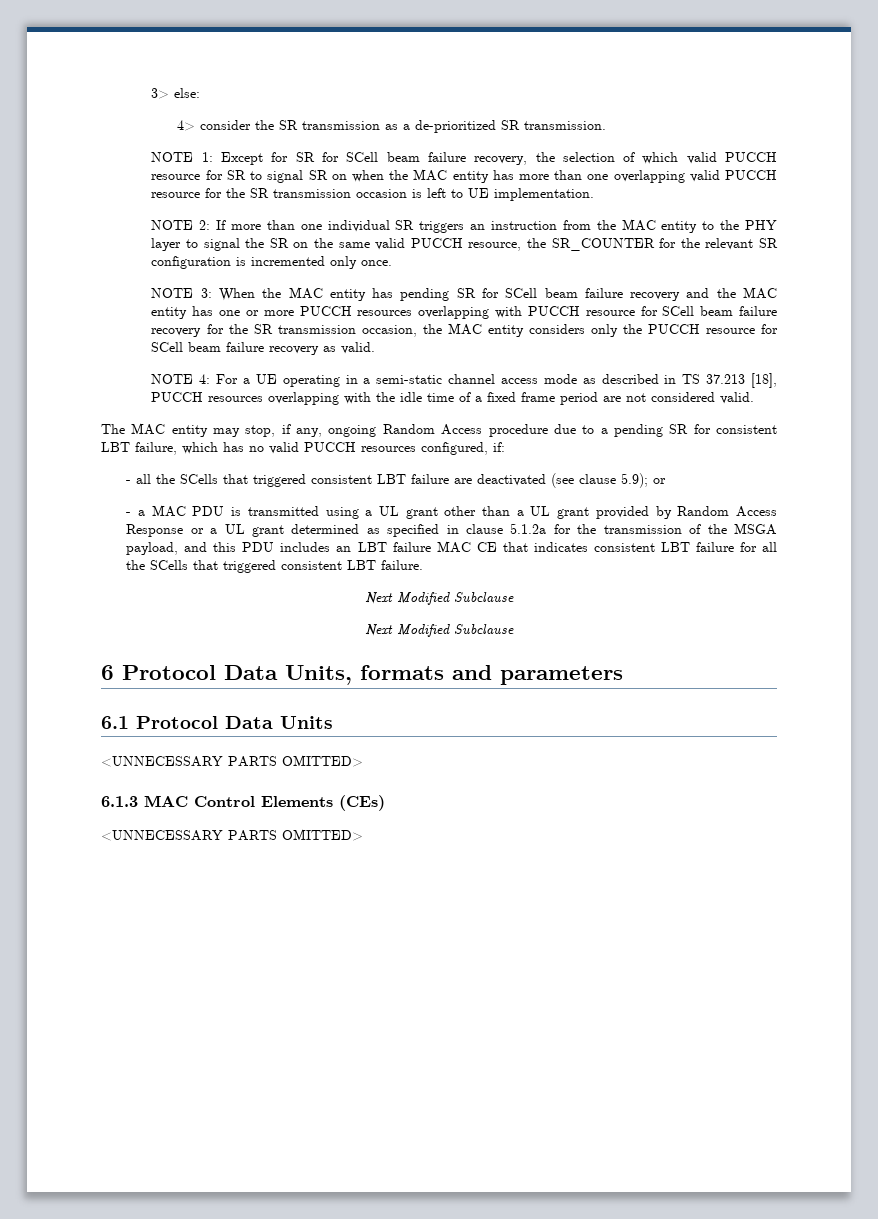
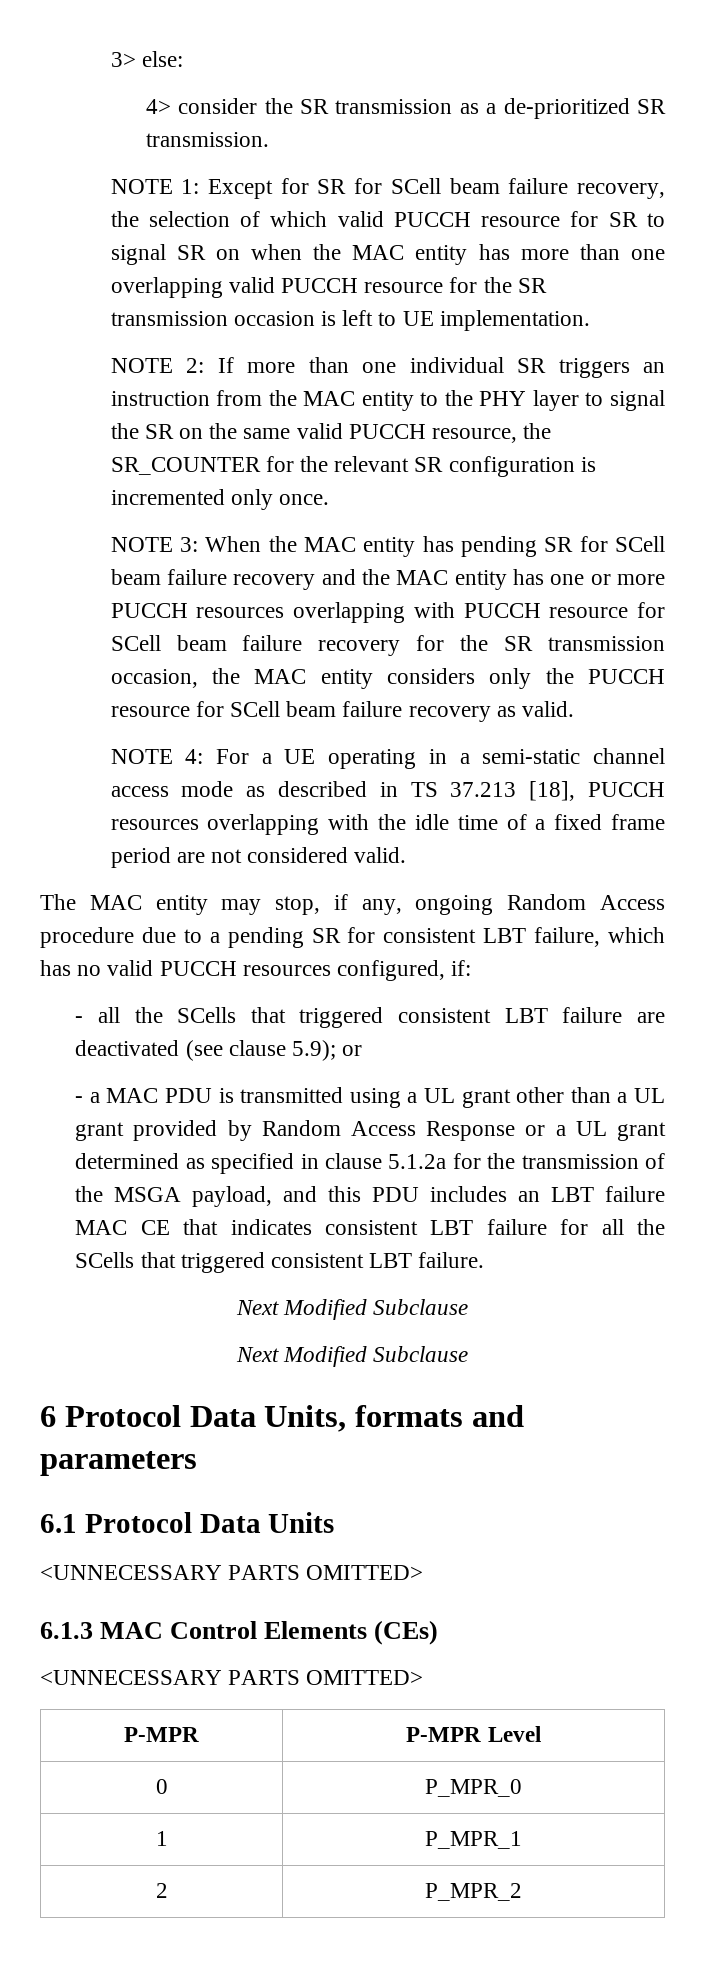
+ P-MPR | P-MPR Level
+ 0 | P_MPR_0
+ 1 | P_MPR_1
+ 2 | P_MPR_2

